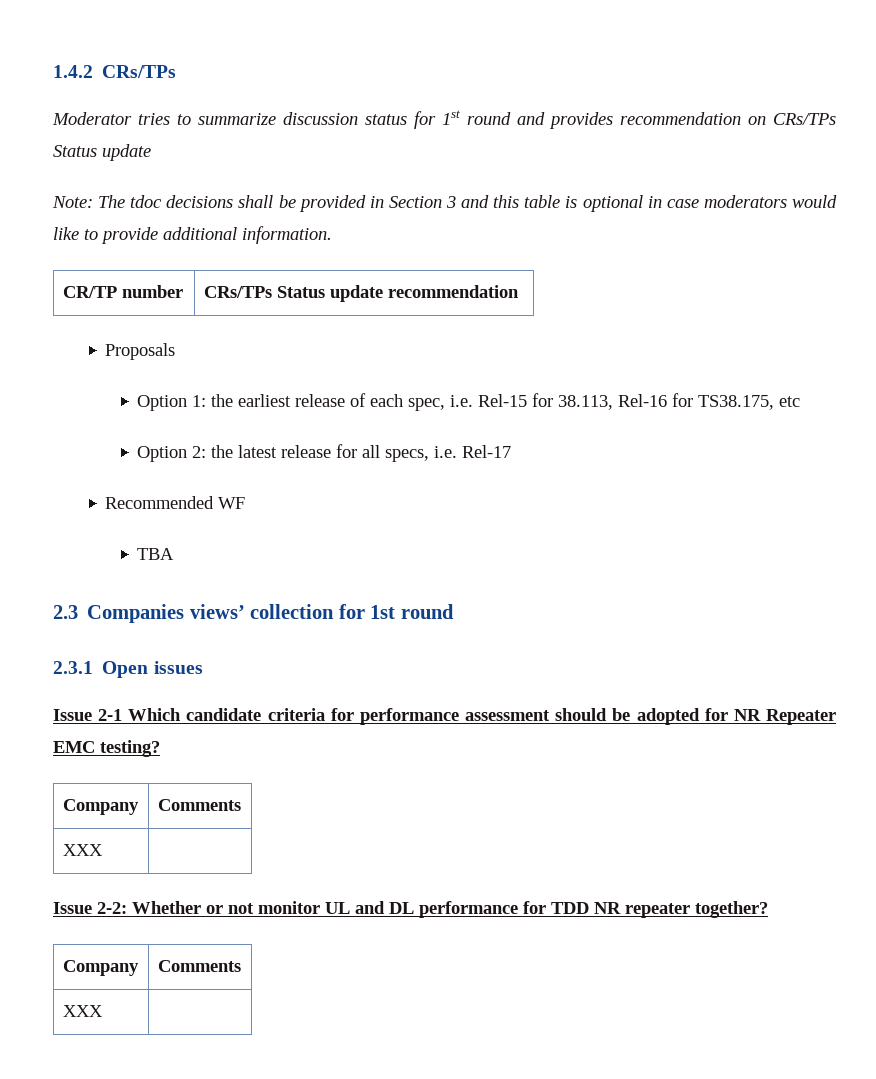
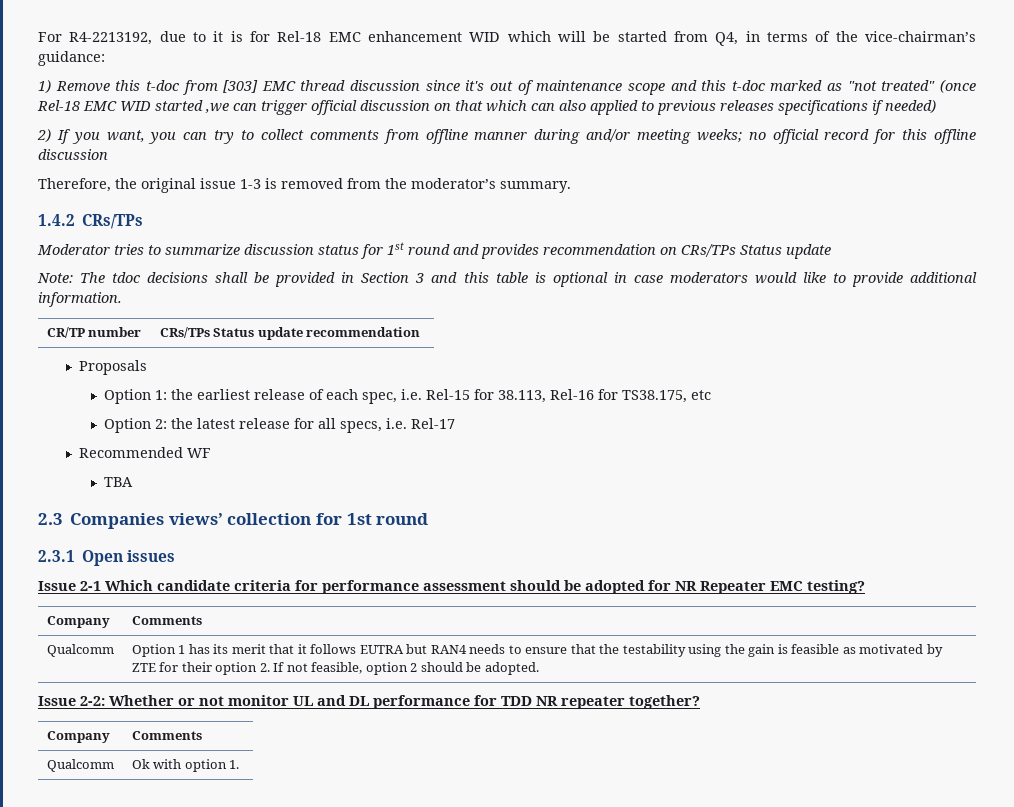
+ For R4-2213192, due to it is for Rel-18 EMC enhancement WID which will be started from Q4, in terms of the vice-chairman’s guidance:
+ 1) Remove this t-doc from [303] EMC thread discussion since it's out of maintenance scope and this t-doc marked as "not treated" (once Rel-18 EMC WID started ,we can trigger official discussion on that which can also applied to previous releases specifications if needed)
+ 2) If you want, you can try to collect comments from offline manner during and/or meeting weeks; no official record for this offline discussion
+ Therefore, the original issue 1-3 is removed from the moderator’s summary.
  Issue 2-1 Which candidate criteria for performance assessment should be adopted for NR Repeater EMC testing?
  Company | Comments
- XXX |
+ Qualcomm | Option 1 has its merit that it follows EUTRA but RAN4 needs to ensure that the testability using the gain is feasible as motivated by ZTE for their option 2. If not feasible, option 2 should be adopted.
  Issue 2-2: Whether or not monitor UL and DL performance for TDD NR repeater together?
  Company | Comments
- XXX |
+ Qualcomm | Ok with option 1.

